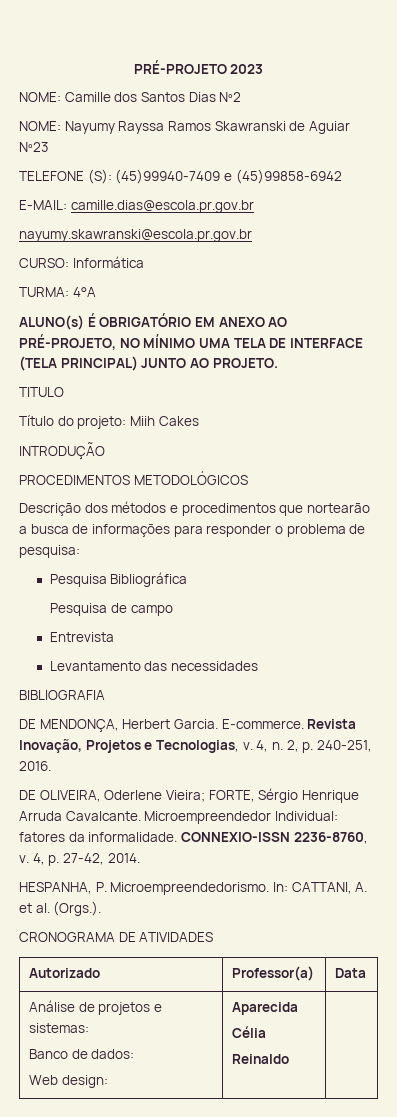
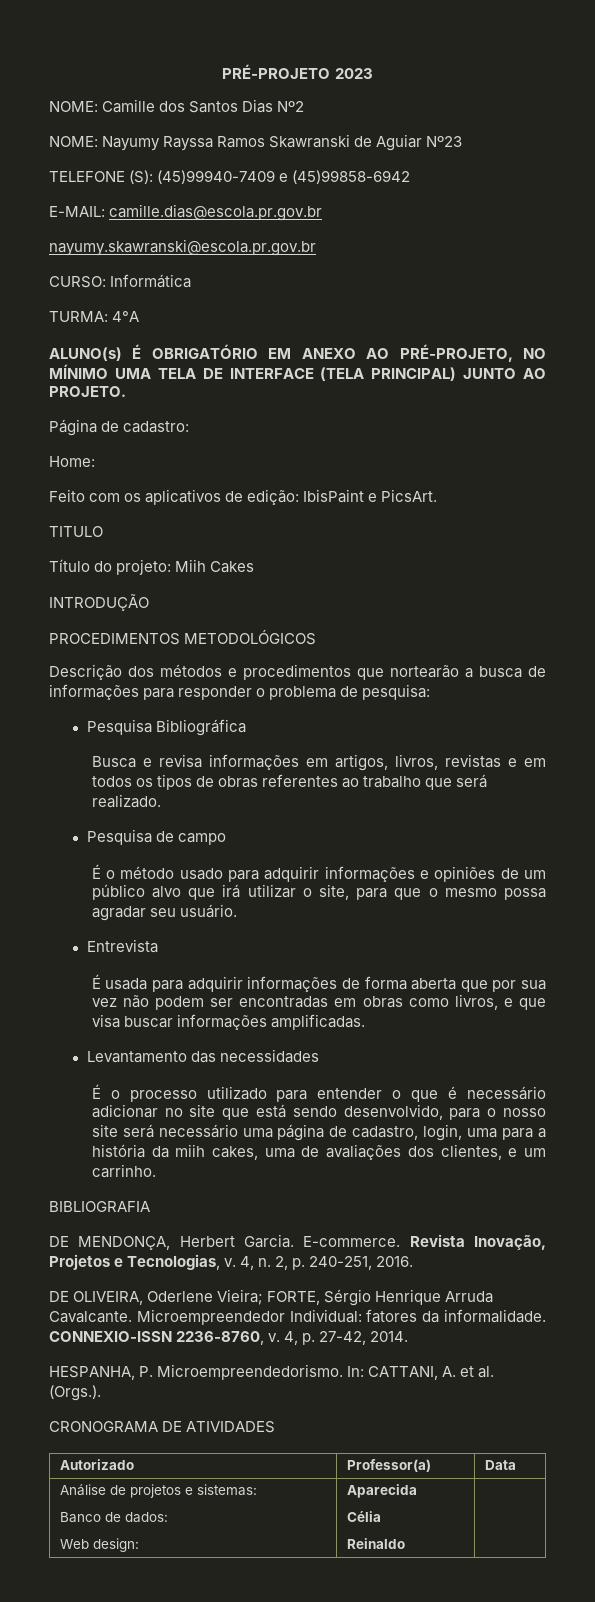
+ Página de cadastro:
+ Home:
+ Feito com os aplicativos de edição: IbisPaint e PicsArt.
+ Busca e revisa informações em artigos, livros, revistas e em todos os tipos de obras referentes ao trabalho que será realizado.
  Pesquisa de campo
+ É o método usado para adquirir informações e opiniões de um público alvo que irá utilizar o site, para que o mesmo possa agradar seu usuário.
  Entrevista
+ É usada para adquirir informações de forma aberta que por sua vez não podem ser encontradas em obras como livros, e que visa buscar informações amplificadas.
  Levantamento das necessidades
+ É o processo utilizado para entender o que é necessário adicionar no site que está sendo desenvolvido, para o nosso site será necessário uma página de cadastro, login, uma para a história da miih cakes, uma de avaliações dos clientes, e um carrinho.

